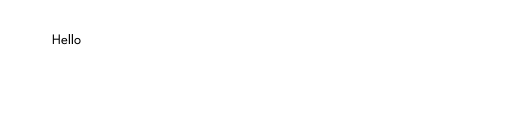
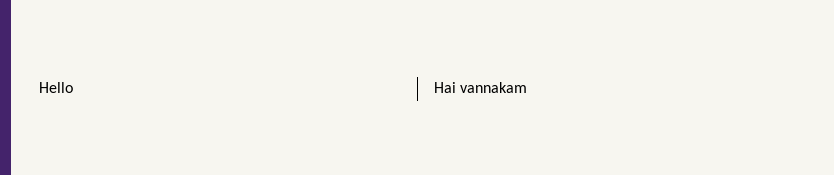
+ Hai vannakam

